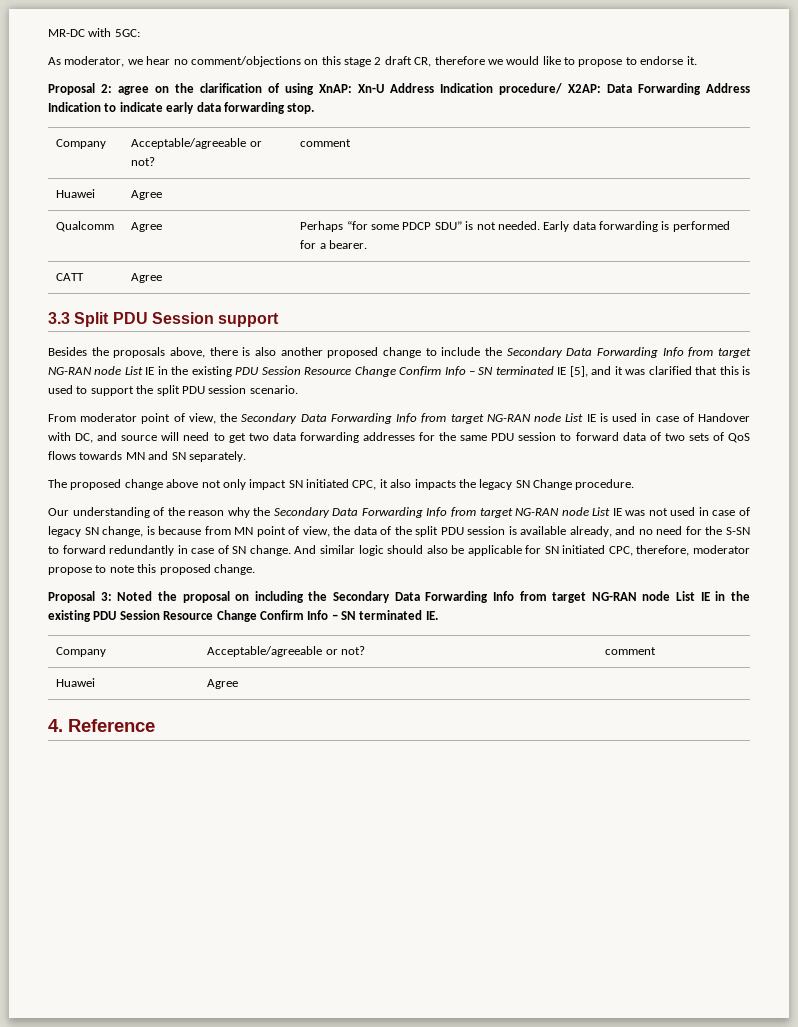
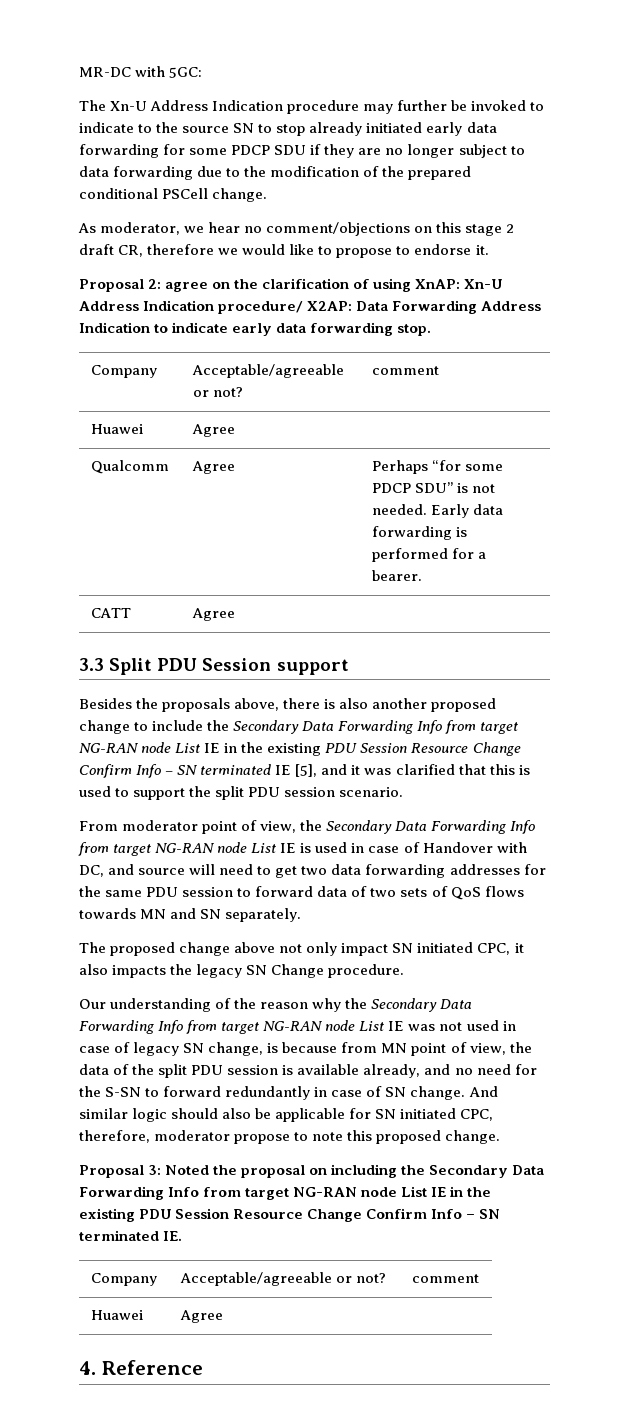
+ The Xn-U Address Indication procedure may further be invoked to indicate to the source SN to stop already initiated early data forwarding for some PDCP SDU if they are no longer subject to data forwarding due to the modification of the prepared conditional PSCell change.

